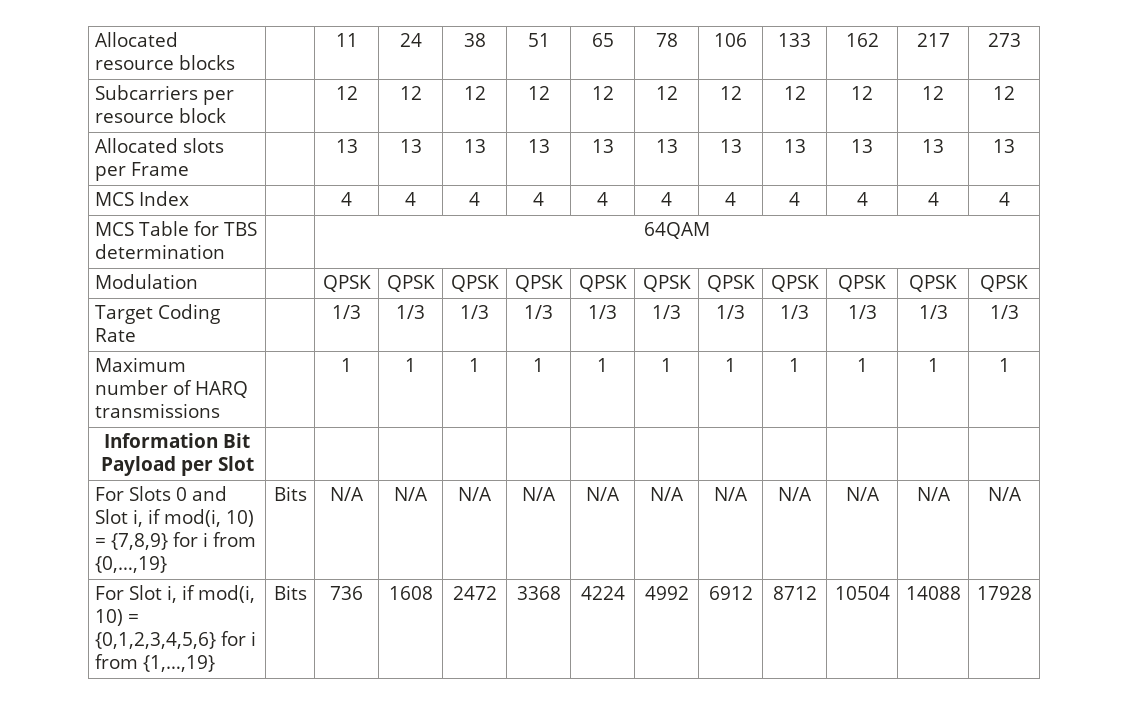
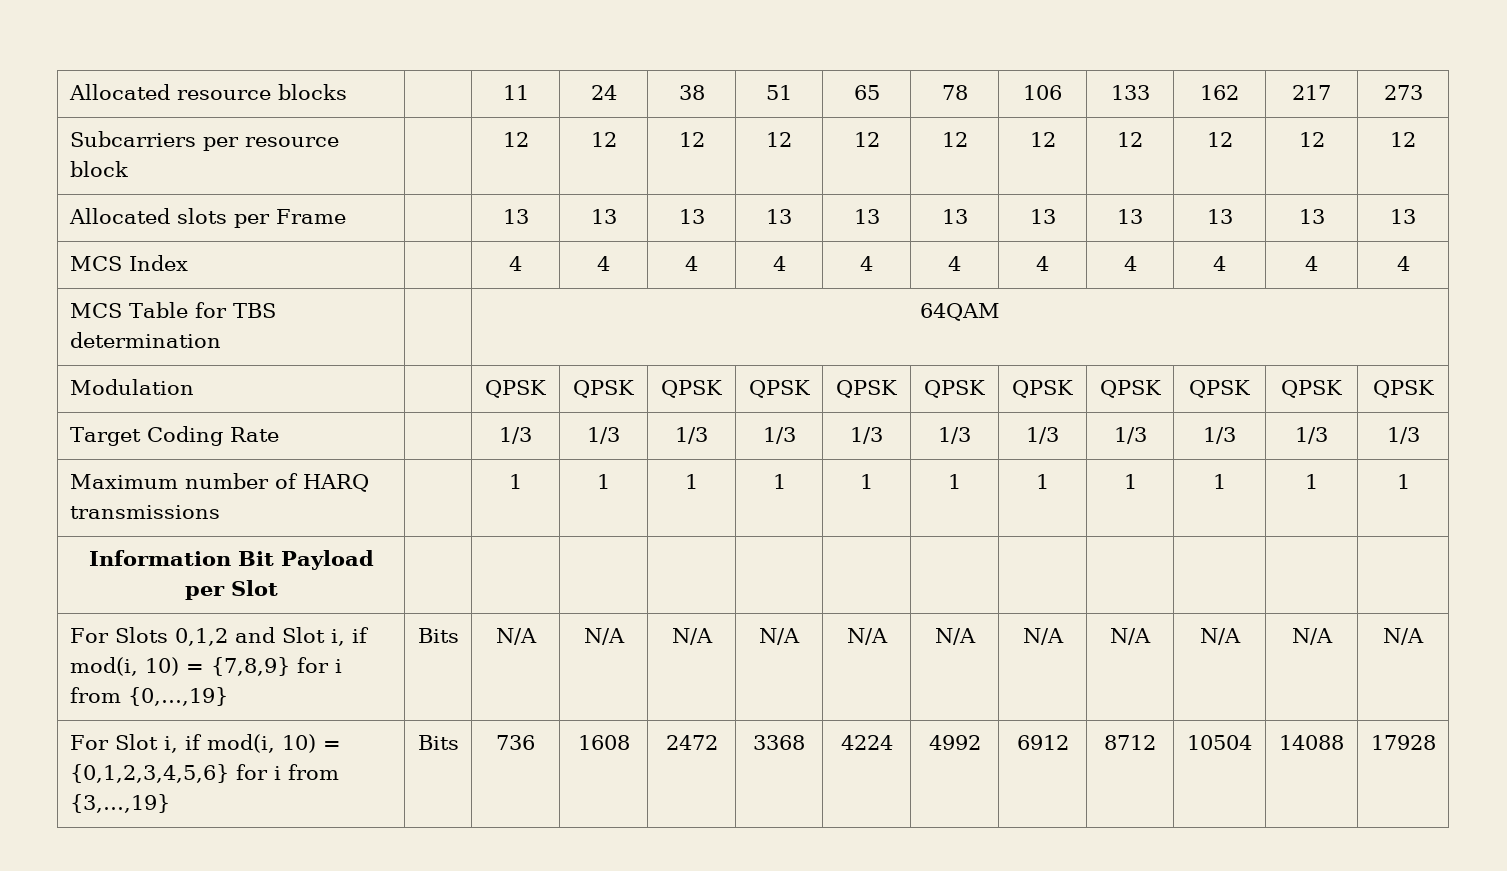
- For Slots 0 and Slot i, if mod(i, 10) = {7,8,9} for i from {0,…,19} | Bits | N/A | N/A | N/A | N/A | N/A | N/A | N/A | N/A | N/A | N/A | N/A
+ For Slots 0,1,2 and Slot i, if mod(i, 10) = {7,8,9} for i from {0,…,19} | Bits | N/A | N/A | N/A | N/A | N/A | N/A | N/A | N/A | N/A | N/A | N/A
- For Slot i, if mod(i, 10) = {0,1,2,3,4,5,6} for i from {1,…,19} | Bits | 736 | 1608 | 2472 | 3368 | 4224 | 4992 | 6912 | 8712 | 10504 | 14088 | 17928
+ For Slot i, if mod(i, 10) = {0,1,2,3,4,5,6} for i from {3,…,19} | Bits | 736 | 1608 | 2472 | 3368 | 4224 | 4992 | 6912 | 8712 | 10504 | 14088 | 17928

